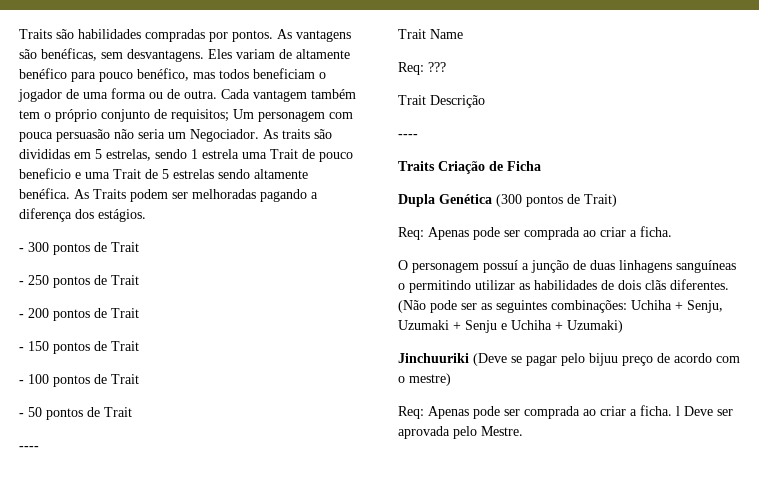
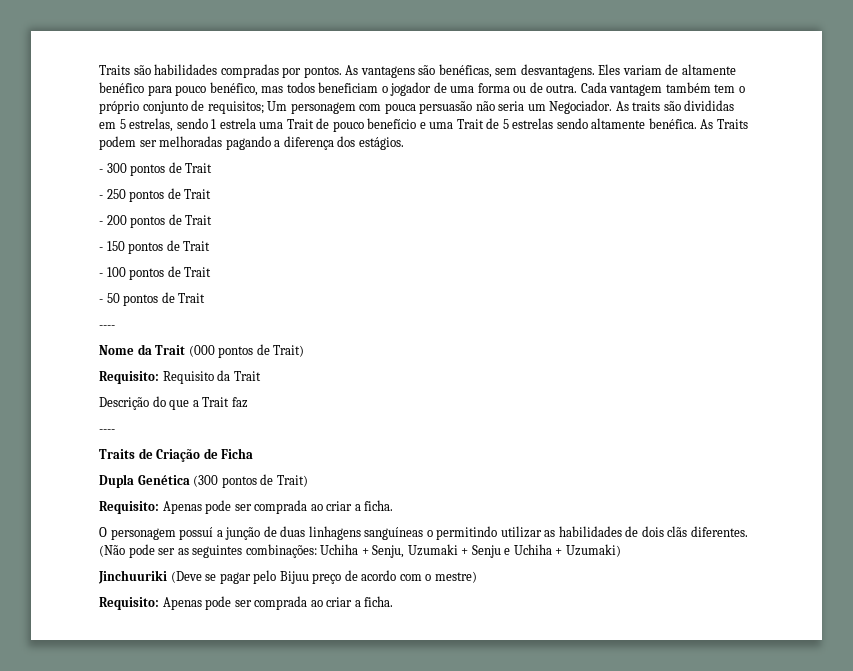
- As traits são divididas em 5 estrelas, sendo 1 estrela uma Trait de pouco beneficio e uma Trait de 5 estrelas sendo altamente benéfica.
+ As traits são divididas em 5 estrelas, sendo 1 estrela uma Trait de pouco benefício e uma Trait de 5 estrelas sendo altamente benéfica.
- Trait Name
- Req: ???
- Trait Descrição
+ Nome da Trait (000 pontos de Trait)
+ Requisito: Requisito da Trait
+ Descrição do que a Trait faz
- Traits Criação de Ficha
+ Traits de Criação de Ficha
  Dupla Genética (300 pontos de Trait)
- Req: Apenas pode ser comprada ao criar a ficha.
+ Requisito: Apenas pode ser comprada ao criar a ficha.
- Jinchuuriki (Deve se pagar pelo bijuu preço de acordo com o mestre)
- Req: Apenas pode ser comprada ao criar a ficha. l Deve ser aprovada pelo Mestre.
+ Jinchuuriki (Deve se pagar pelo Bijuu preço de acordo com o mestre)
+ Requisito: Apenas pode ser comprada ao criar a ficha.

